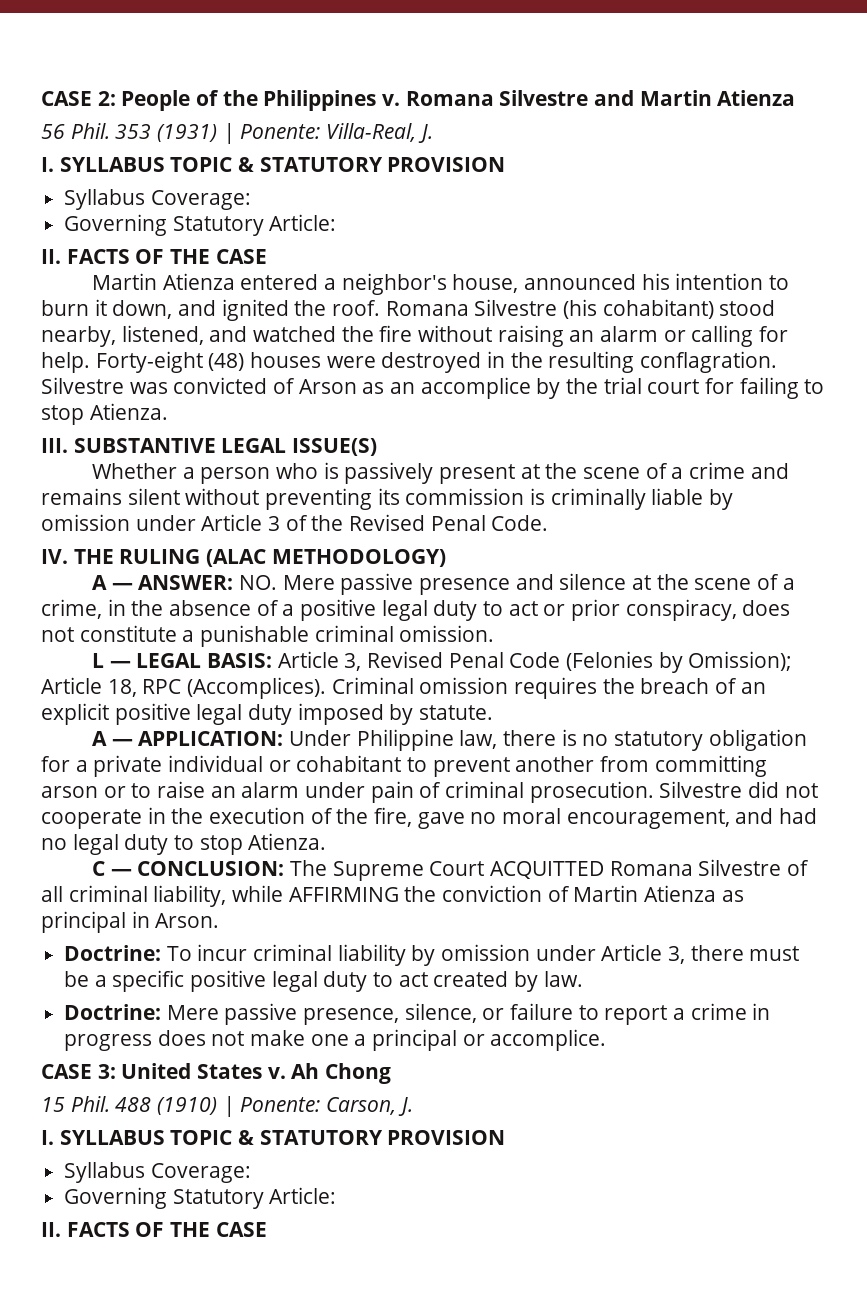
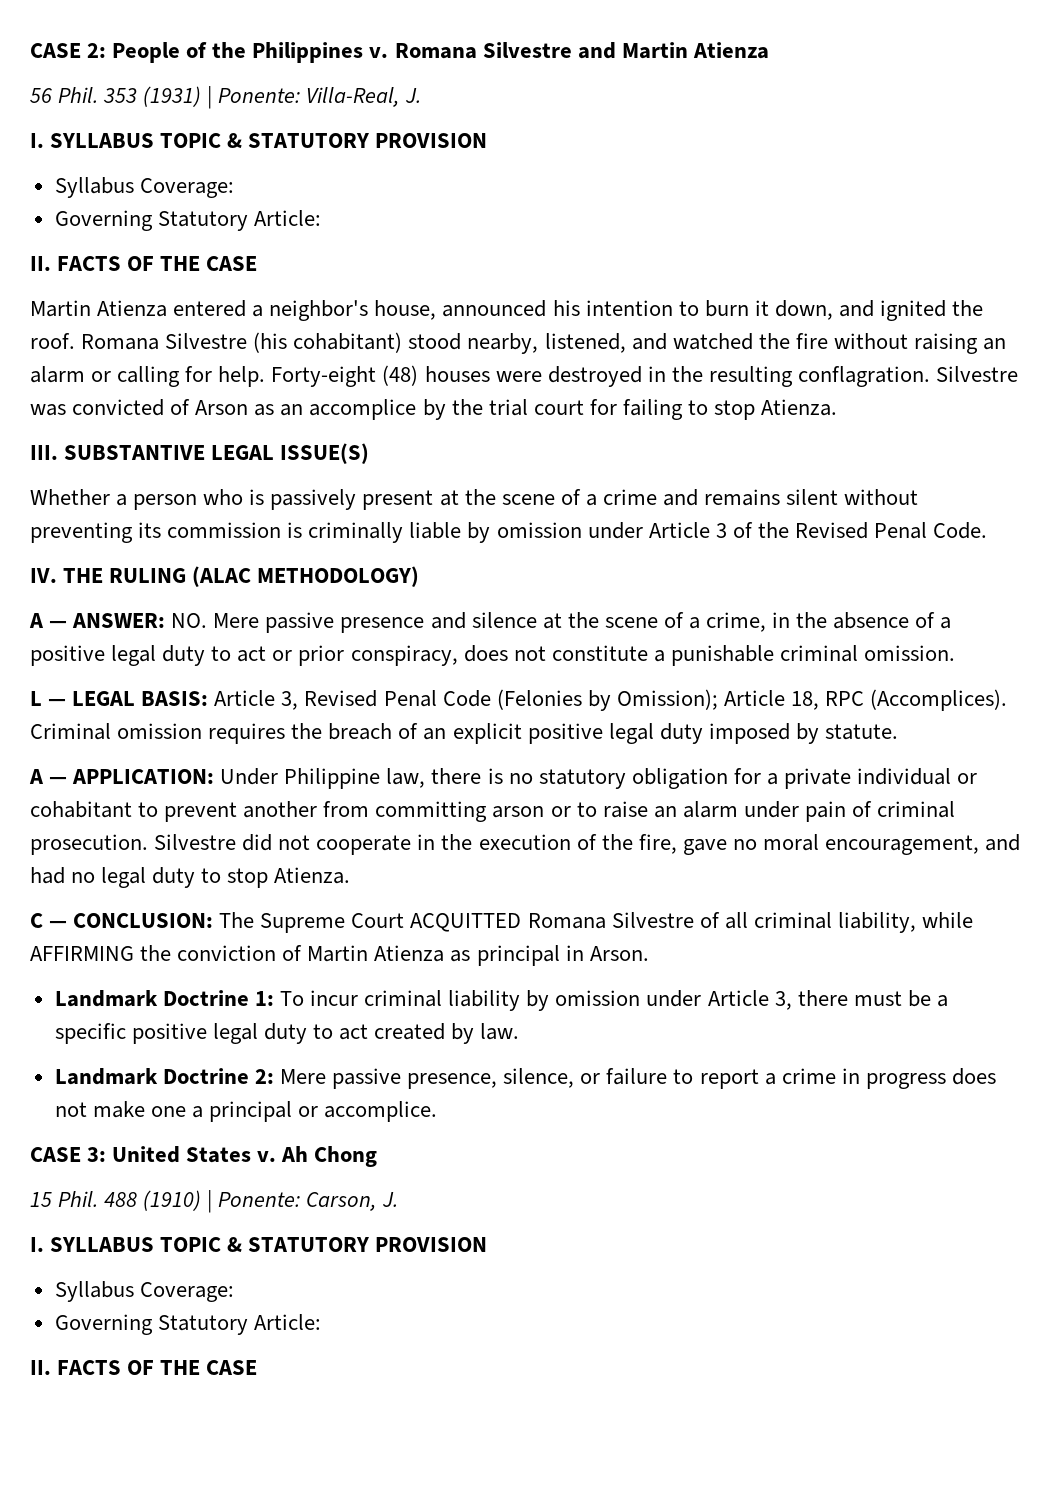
- Doctrine: To incur criminal liability by omission under Article 3, there must be a specific positive legal duty to act created by law.
+ Landmark Doctrine 1: To incur criminal liability by omission under Article 3, there must be a specific positive legal duty to act created by law.
- Doctrine: Mere passive presence, silence, or failure to report a crime in progress does not make one a principal or accomplice.
+ Landmark Doctrine 2: Mere passive presence, silence, or failure to report a crime in progress does not make one a principal or accomplice.

